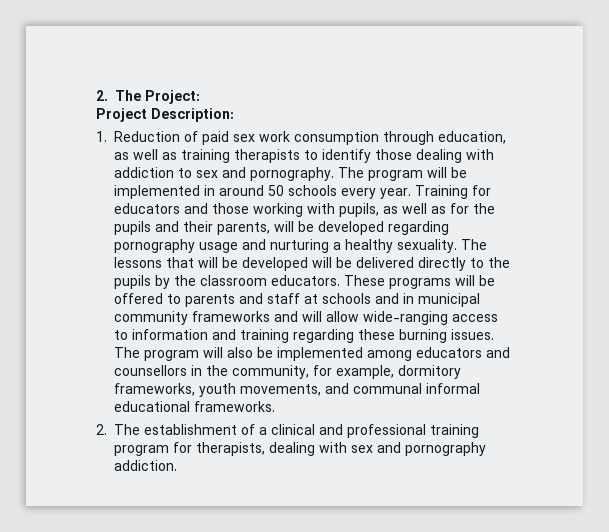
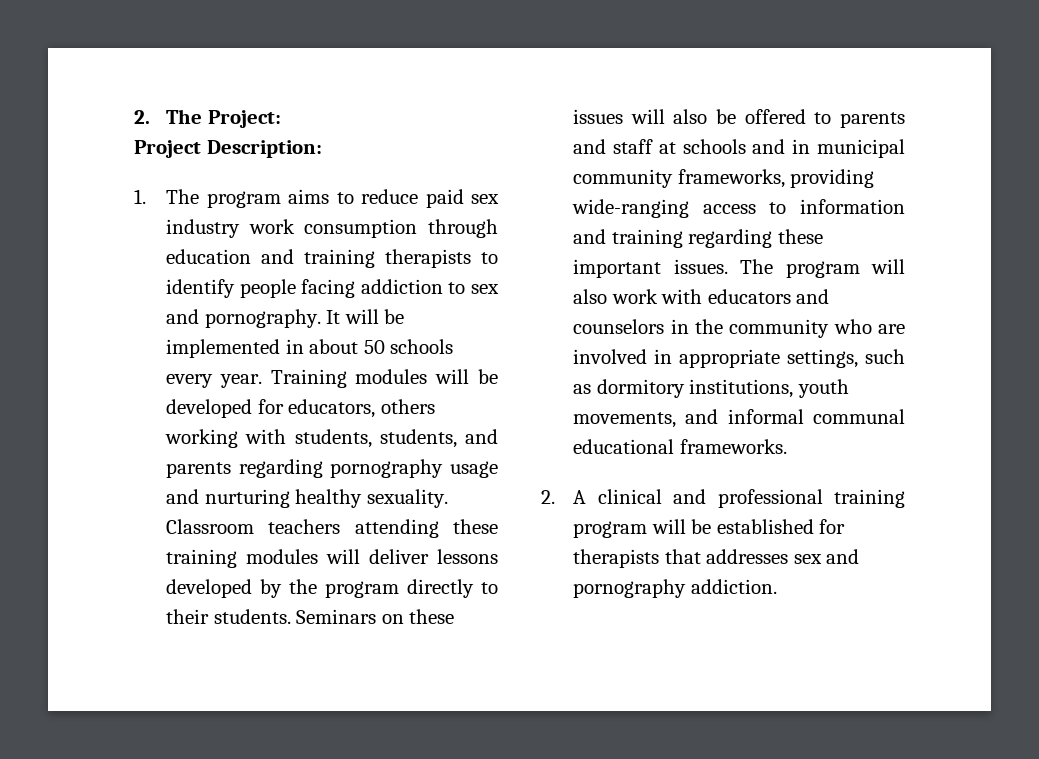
- 1. Reduction of paid sex work consumption through education, as well as training therapists to identify those dealing with addiction to sex and pornography.
+ 1. The program aims to reduce paid sex industry work consumption through education and training therapists to identify people facing addiction to sex and pornography.
- The program will be implemented in around 50 schools every year.
+ It will be implemented in about 50 schools every year.
- Training for educators and those working with pupils, as well as for the pupils and their parents, will be developed regarding pornography usage and nurturing a healthy sexuality.
+ Training modules will be developed for educators, others working with students, students, and parents regarding pornography usage and nurturing healthy sexuality.
- The lessons that will be developed will be delivered directly to the pupils by the classroom educators. These programs will be offered to parents and staff at schools and in municipal community frameworks and will allow wide-ranging access to information and training regarding these burning issues.
+ Classroom teachers attending these training modules will deliver lessons developed by the program directly to their students. Seminars on these issues will also be offered to parents and staff at schools and in municipal community frameworks, providing wide-ranging access to information and training regarding these important issues.
- The program will also be implemented among educators and counsellors in the community, for example, dormitory frameworks, youth movements, and communal informal educational frameworks.
+ The program will also work with educators and counselors in the community who are involved in appropriate settings, such as dormitory institutions, youth movements, and informal communal educational frameworks.
- 2. The establishment of a clinical and professional training program for therapists, dealing with sex and pornography addiction.
+ 2. A clinical and professional training program will be established for therapists that addresses sex and pornography addiction.

